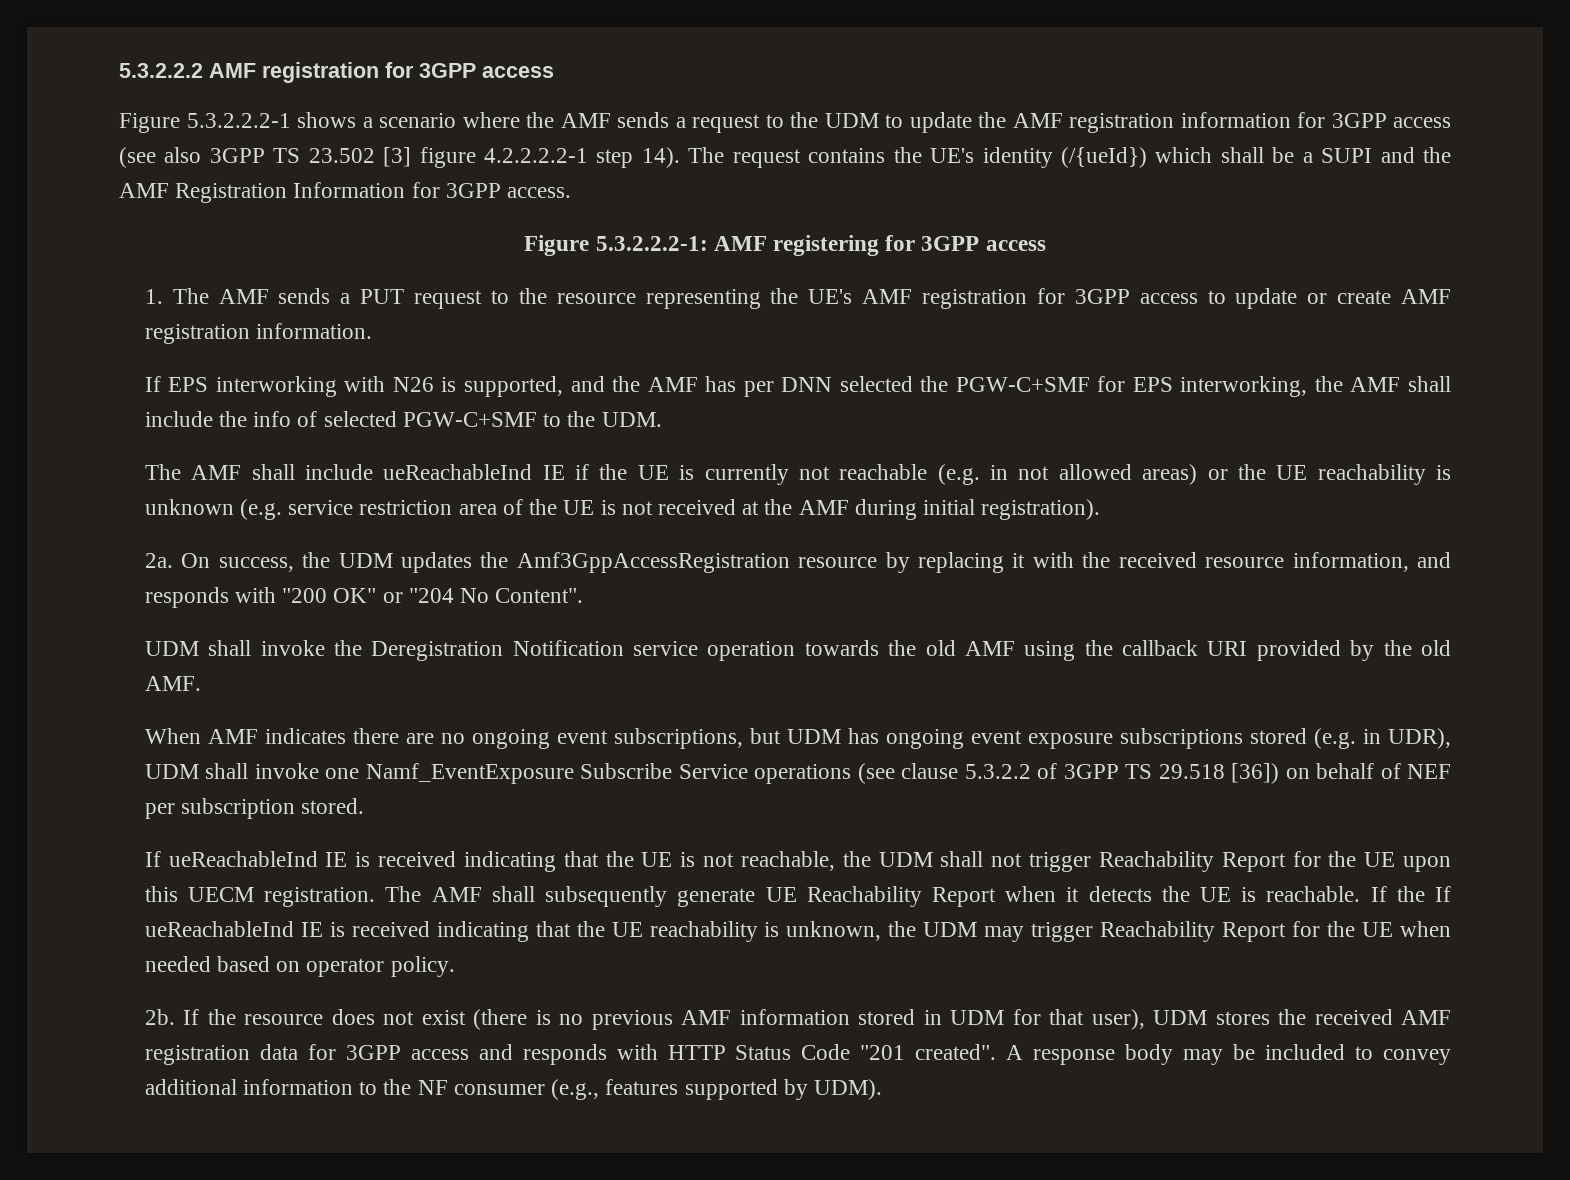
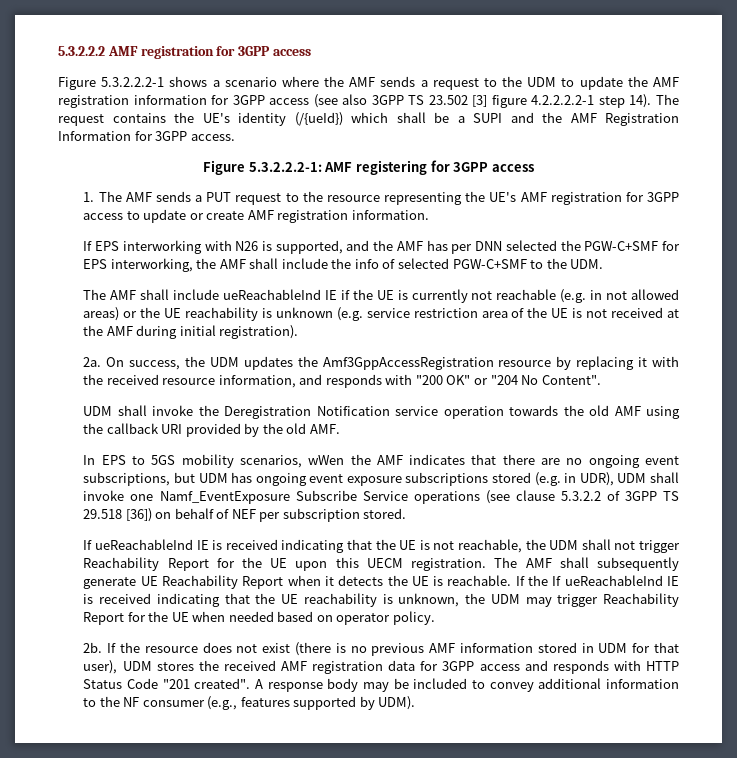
- When AMF indicates there are no ongoing event subscriptions, but UDM has ongoing event exposure subscriptions stored (e.g. in UDR), UDM shall invoke one Namf_EventExposure Subscribe Service operations (see clause 5.3.2.2 of 3GPP TS 29.518 [36]) on behalf of NEF per subscription stored.
+ In EPS to 5GS mobility scenarios, wWen the AMF indicates that there are no ongoing event subscriptions, but UDM has ongoing event exposure subscriptions stored (e.g. in UDR), UDM shall invoke one Namf_EventExposure Subscribe Service operations (see clause 5.3.2.2 of 3GPP TS 29.518 [36]) on behalf of NEF per subscription stored.

